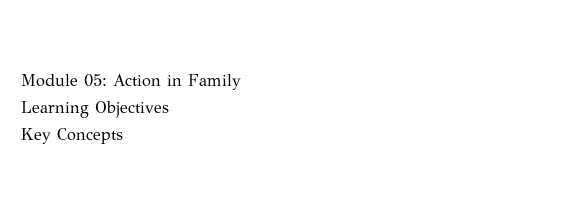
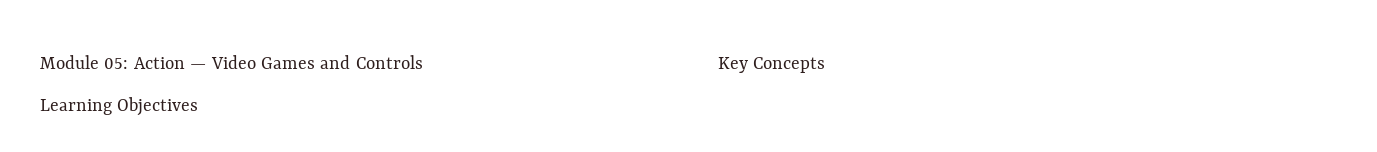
- Module 05: Action in Family
+ Module 05: Action — Video Games and Controls

